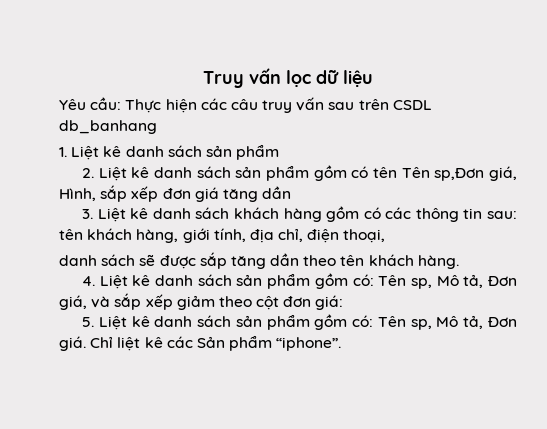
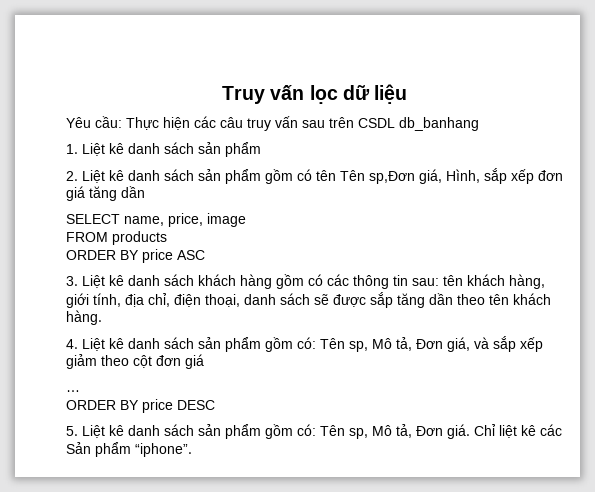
+ SELECT name, price, image
+ FROM products
+ ORDER BY price ASC
- 3. Liệt kê danh sách khách hàng gồm có các thông tin sau: tên khách hàng, giới tính, địa chỉ, điện thoại,
- danh sách sẽ được sắp tăng dần theo tên khách hàng.
+ 3. Liệt kê danh sách khách hàng gồm có các thông tin sau: tên khách hàng, giới tính, địa chỉ, điện thoại, danh sách sẽ được sắp tăng dần theo tên khách hàng.
- 4. Liệt kê danh sách sản phẩm gồm có: Tên sp, Mô tả, Đơn giá, và sắp xếp giảm theo cột đơn giá:
+ 4. Liệt kê danh sách sản phẩm gồm có: Tên sp, Mô tả, Đơn giá, và sắp xếp giảm theo cột đơn giá
+ …
+ ORDER BY price DESC

